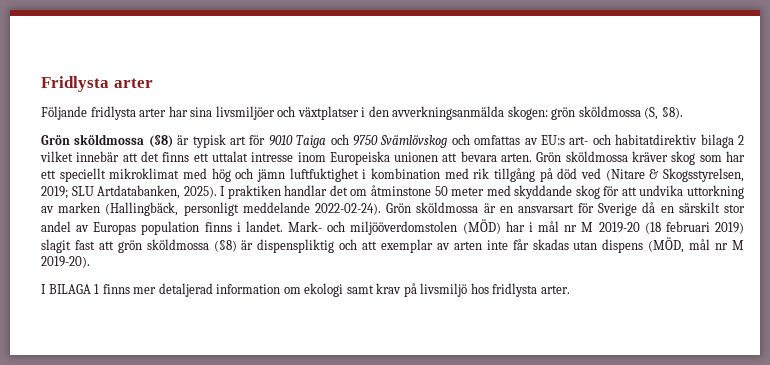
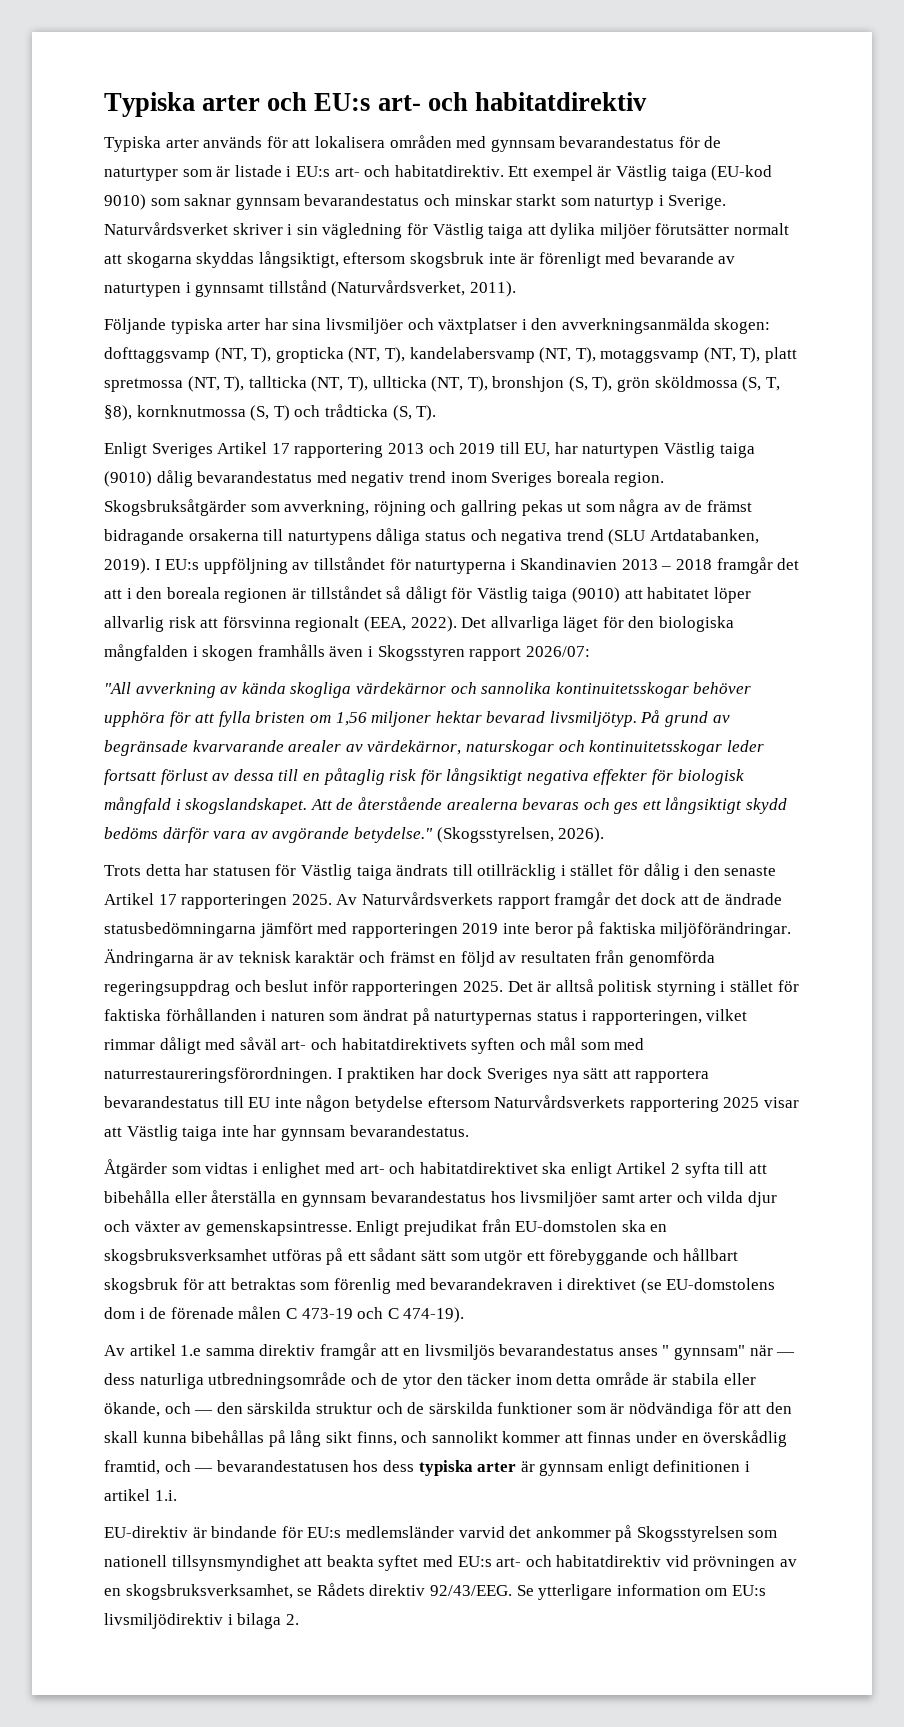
- Fridlysta arter
+ Typiska arter och EU:s art- och habitatdirektiv
+ Typiska arter används för att lokalisera områden med gynnsam bevarandestatus för de naturtyper som är listade i EU:s art- och habitatdirektiv. Ett exempel är Västlig taiga (EU-kod 9010) som saknar gynnsam bevarandestatus och minskar starkt som naturtyp i Sverige. Naturvårdsverket skriver i sin vägledning för Västlig taiga att dylika miljöer förutsätter normalt att skogarna skyddas långsiktigt, eftersom skogsbruk inte är förenligt med bevarande av naturtypen i gynnsamt tillstånd (Naturvårdsverket, 2011).
- Följande fridlysta arter har sina livsmiljöer och växtplatser i den avverkningsanmälda skogen: grön sköldmossa (S, §8).
- Grön sköldmossa (§8) är typisk art för 9010 Taiga och 9750 Svämlövskog och omfattas av EU:s art- och habitatdirektiv bilaga 2 vilket innebär att det finns ett uttalat intresse inom Europeiska unionen att bevara arten. Grön sköldmossa kräver skog som har ett speciellt mikroklimat med hög och jämn luftfuktighet i kombination med rik tillgång på död ved (Nitare & Skogsstyrelsen, 2019; SLU Artdatabanken, 2025). I praktiken handlar det om åtminstone 50 meter med skyddande skog för att undvika uttorkning av marken (Hallingbäck, personligt meddelande 2022-02-24). Grön sköldmossa är en ansvarsart för Sverige då en särskilt stor andel av Europas population finns i landet. Mark- och miljööverdomstolen (MÖD) har i mål nr M 2019-20 (18 februari 2019) slagit fast att grön sköldmossa (§8) är dispenspliktig och att exemplar av arten inte får skadas utan dispens (MÖD, mål nr M 2019-20).
- I BILAGA 1 finns mer detaljerad information om ekologi samt krav på livsmiljö hos fridlysta arter.
+ Följande typiska arter har sina livsmiljöer och växtplatser i den avverkningsanmälda skogen: dofttaggsvamp (NT, T), gropticka (NT, T), kandelabersvamp (NT, T), motaggsvamp (NT, T), platt spretmossa (NT, T), tallticka (NT, T), ullticka (NT, T), bronshjon (S, T), grön sköldmossa (S, T, §8), kornknutmossa (S, T) och trådticka (S, T).
+ Enligt Sveriges Artikel 17 rapportering 2013 och 2019 till EU, har naturtypen Västlig taiga (9010) dålig bevarandestatus med negativ trend inom Sveriges boreala region. Skogsbruksåtgärder som avverkning, röjning och gallring pekas ut som några av de främst bidragande orsakerna till naturtypens dåliga status och negativa trend (SLU Artdatabanken, 2019). I EU:s uppföljning av tillståndet för naturtyperna i Skandinavien 2013 – 2018 framgår det att i den boreala regionen är tillståndet så dåligt för Västlig taiga (9010) att habitatet löper allvarlig risk att försvinna regionalt (EEA, 2022). Det allvarliga läget för den biologiska mångfalden i skogen framhålls även i Skogsstyren rapport 2026/07:
+ "All avverkning av kända skogliga värdekärnor och sannolika kontinuitetsskogar behöver upphöra för att fylla bristen om 1,56 miljoner hektar bevarad livsmiljötyp. På grund av begränsade kvarvarande arealer av värdekärnor, naturskogar och kontinuitetsskogar leder fortsatt förlust av dessa till en påtaglig risk för långsiktigt negativa effekter för biologisk mångfald i skogslandskapet. Att de återstående arealerna bevaras och ges ett långsiktigt skydd bedöms därför vara av avgörande betydelse." (Skogsstyrelsen, 2026).
+ Trots detta har statusen för Västlig taiga ändrats till otillräcklig i stället för dålig i den senaste Artikel 17 rapporteringen 2025. Av Naturvårdsverkets rapport framgår det dock att de ändrade statusbedömningarna jämfört med rapporteringen 2019 inte beror på faktiska miljöförändringar. Ändringarna är av teknisk karaktär och främst en följd av resultaten från genomförda regeringsuppdrag och beslut inför rapporteringen 2025. Det är alltså politisk styrning i stället för faktiska förhållanden i naturen som ändrat på naturtypernas status i rapporteringen, vilket rimmar dåligt med såväl art- och habitatdirektivets syften och mål som med naturrestaureringsförordningen. I praktiken har dock Sveriges nya sätt att rapportera bevarandestatus till EU inte någon betydelse eftersom Naturvårdsverkets rapportering 2025 visar att Västlig taiga inte har gynnsam bevarandestatus.
+ Åtgärder som vidtas i enlighet med art- och habitatdirektivet ska enligt Artikel 2 syfta till att bibehålla eller återställa en gynnsam bevarandestatus hos livsmiljöer samt arter och vilda djur och växter av gemenskapsintresse. Enligt prejudikat från EU-domstolen ska en skogsbruksverksamhet utföras på ett sådant sätt som utgör ett förebyggande och hållbart skogsbruk för att betraktas som förenlig med bevarandekraven i direktivet (se EU-domstolens dom i de förenade målen C 473-19 och C 474-19).
+ Av artikel 1.e samma direktiv framgår att en livsmiljös bevarandestatus anses " gynnsam" när — dess naturliga utbredningsområde och de ytor den täcker inom detta område är stabila eller ökande, och — den särskilda struktur och de särskilda funktioner som är nödvändiga för att den skall kunna bibehållas på lång sikt finns, och sannolikt kommer att finnas under en överskådlig framtid, och — bevarandestatusen hos dess typiska arter är gynnsam enligt definitionen i artikel 1.i.
+ EU-direktiv är bindande för EU:s medlemsländer varvid det ankommer på Skogsstyrelsen som nationell tillsynsmyndighet att beakta syftet med EU:s art- och habitatdirektiv vid prövningen av en skogsbruksverksamhet, se Rådets direktiv 92/43/EEG. Se ytterligare information om EU:s livsmiljödirektiv i bilaga 2.

